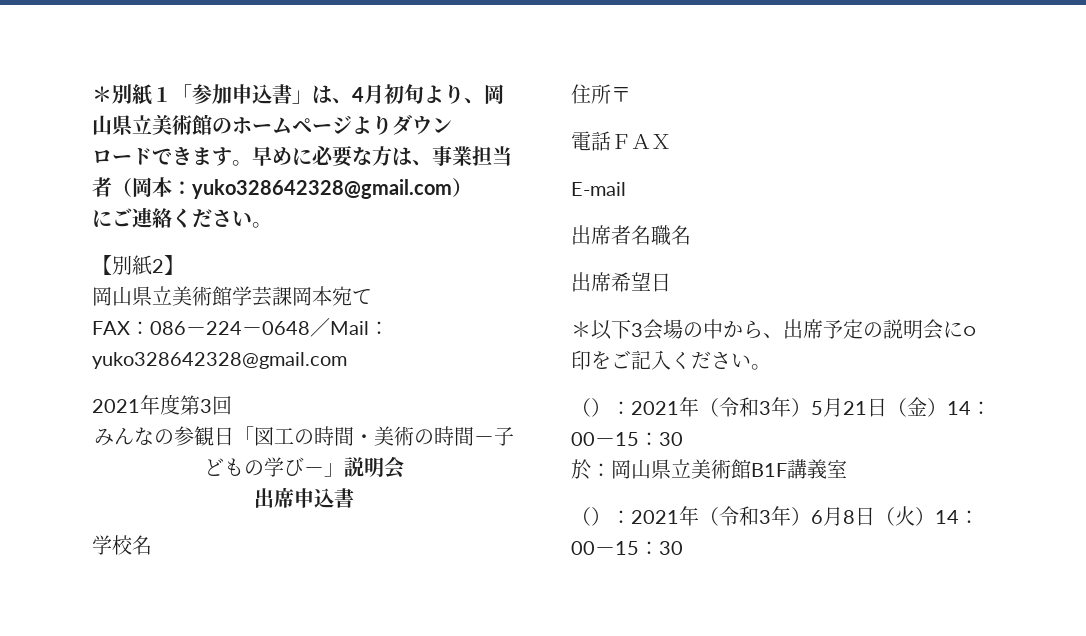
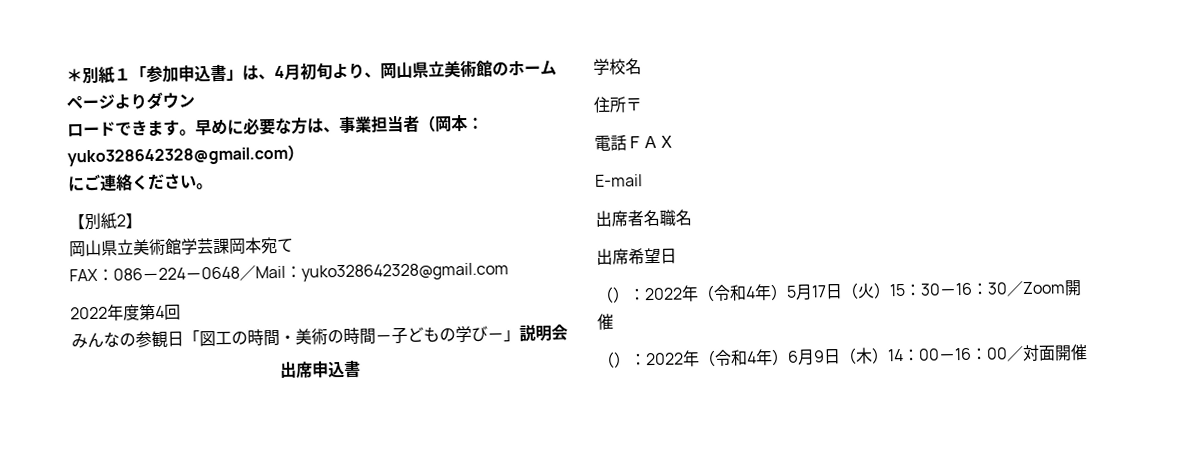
- 2021年度第3回
+ 2022年度第4回
- ＊以下3会場の中から、出席予定の説明会に○印をご記入ください。
- （）：2021年（令和3年）5月21日（金）14：00－15：30
- 於：岡山県立美術館B1F講義室
- （）：2021年（令和3年）6月8日（火）14：00－15：30
+ （）：2022年（令和4年）5月17日（火）15：30－16：30／Zoom開催
+ （）：2022年（令和4年）6月9日（木）14：00－16：00／対面開催

